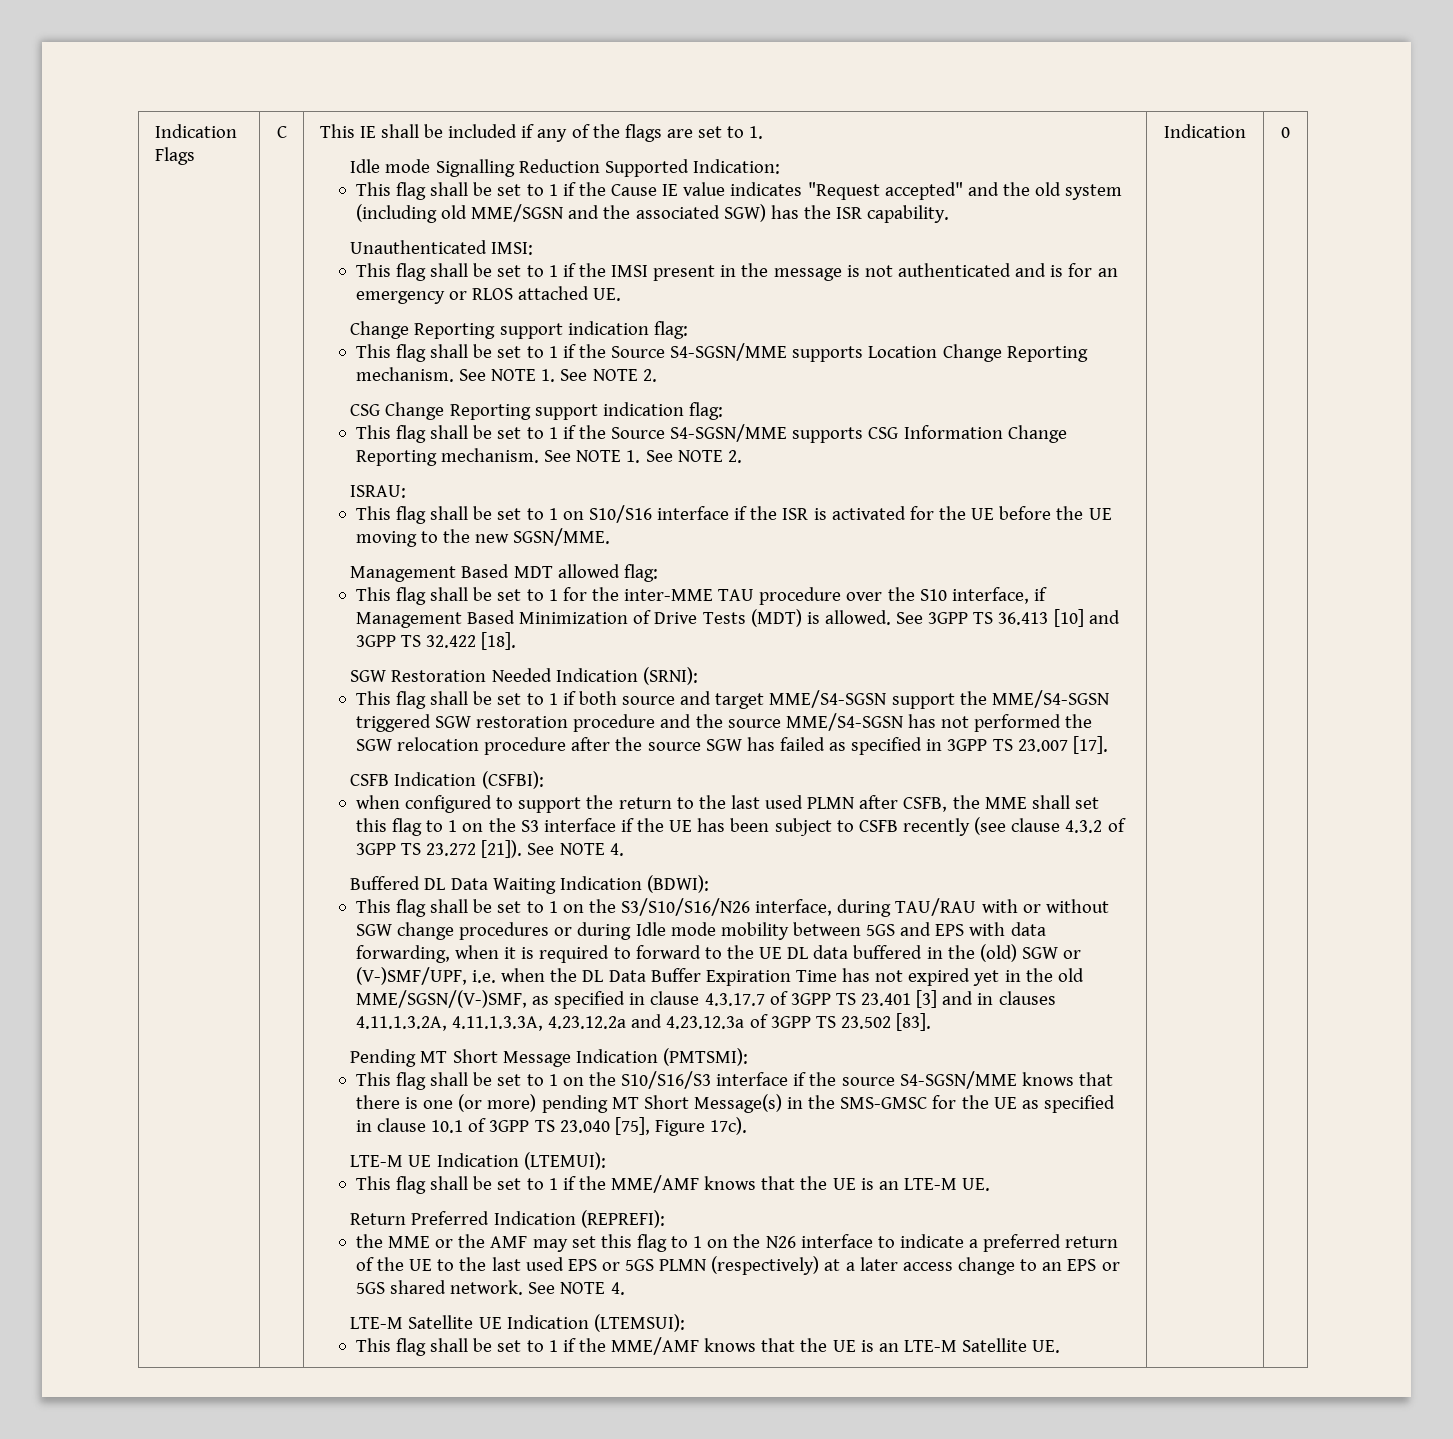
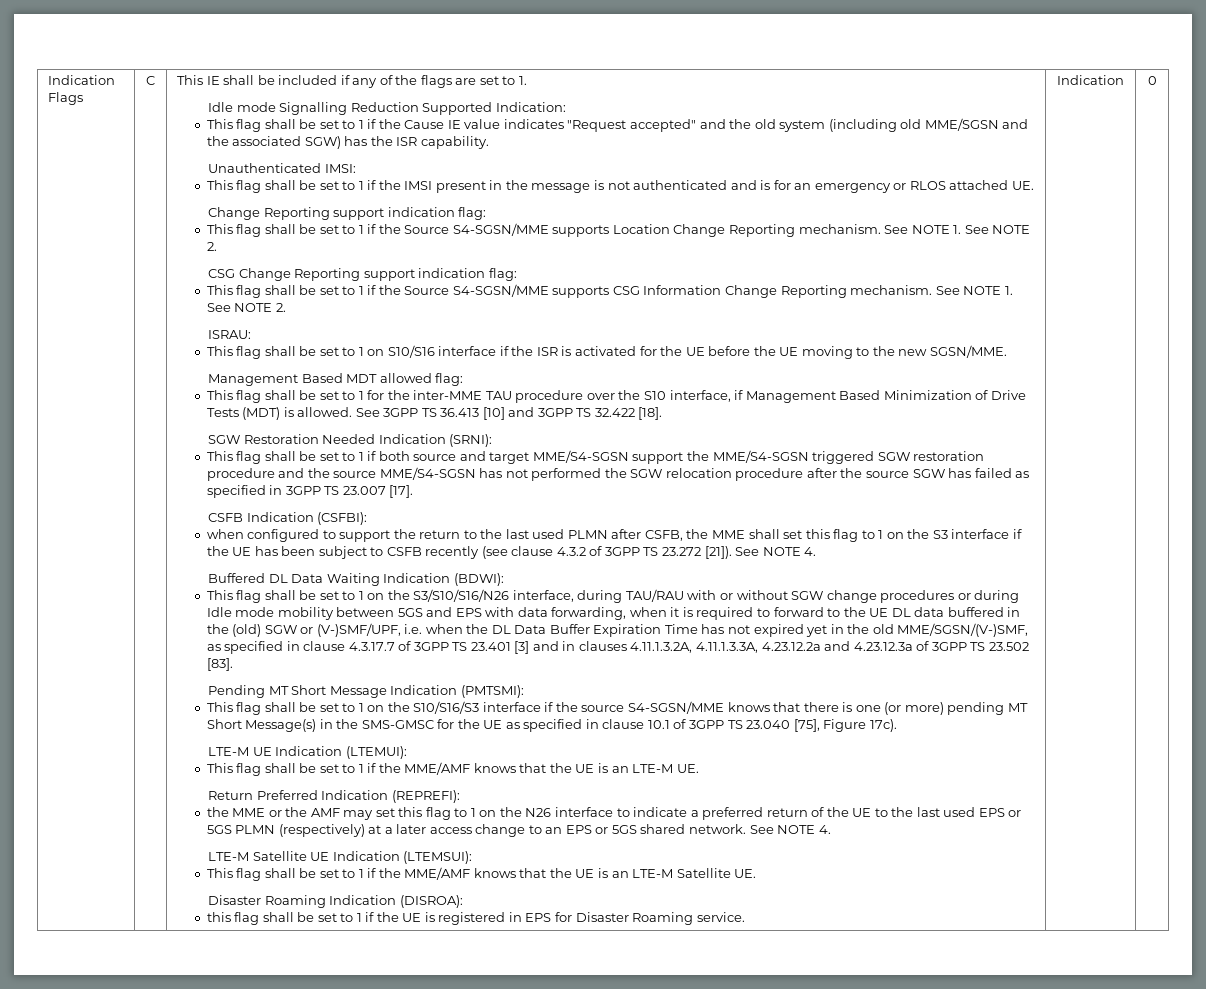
+ Disaster Roaming Indication (DISROA):
+ this flag shall be set to 1 if the UE is registered in EPS for Disaster Roaming service.

